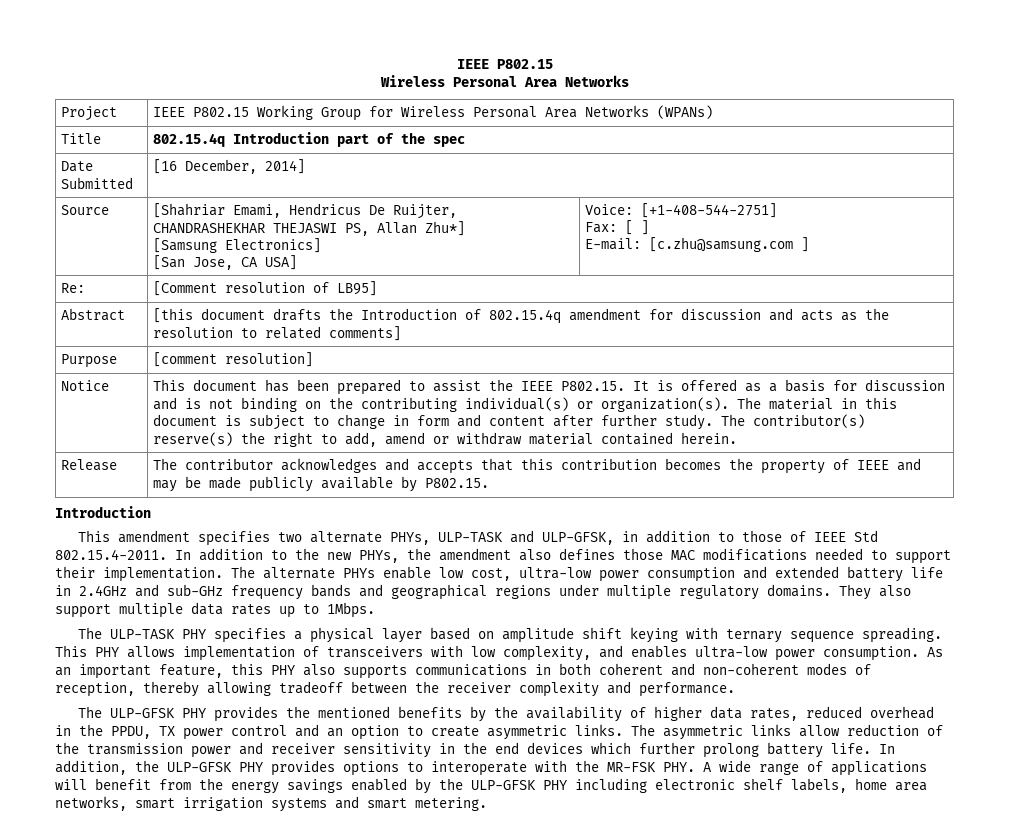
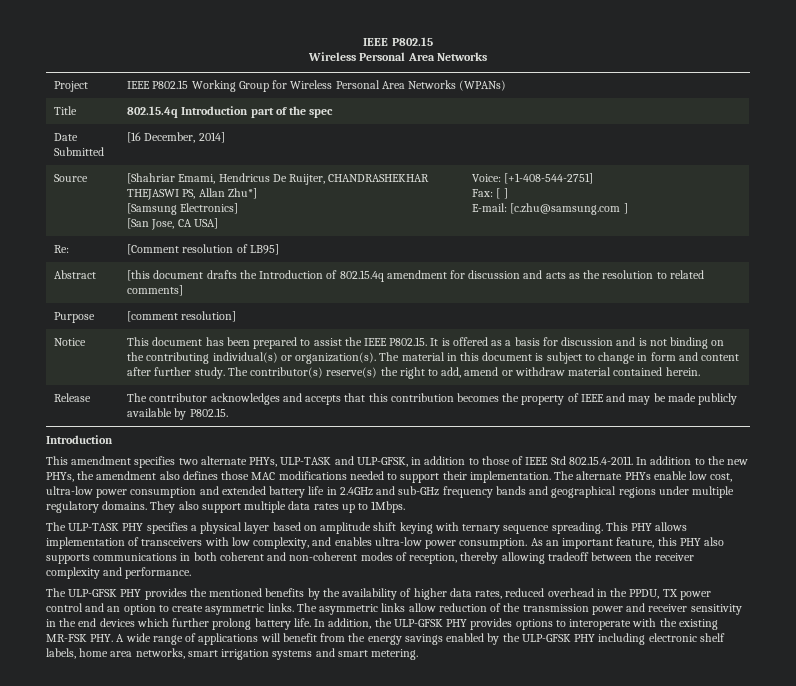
- In addition, the ULP-GFSK PHY provides options to interoperate with the MR-FSK PHY. A wide range of applications will benefit from the energy savings enabled by the ULP-GFSK PHY including electronic shelf labels, home area networks, smart irrigation systems and smart metering.
+ In addition, the ULP-GFSK PHY provides options to interoperate with the existing MR-FSK PHY. A wide range of applications will benefit from the energy savings enabled by the ULP-GFSK PHY including electronic shelf labels, home area networks, smart irrigation systems and smart metering.

